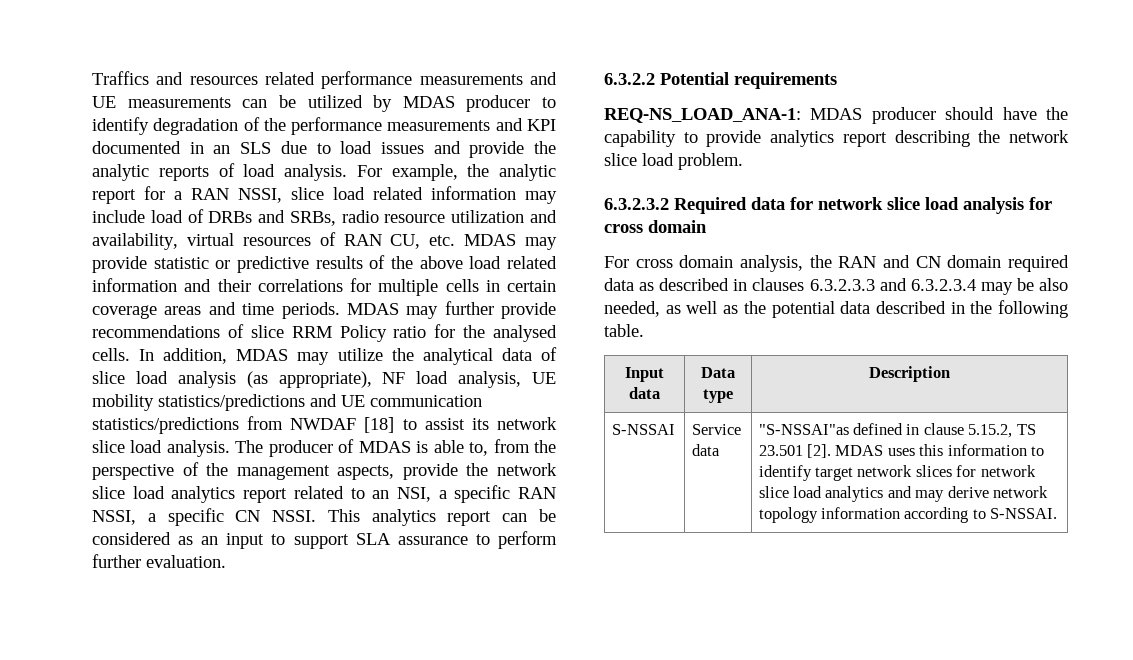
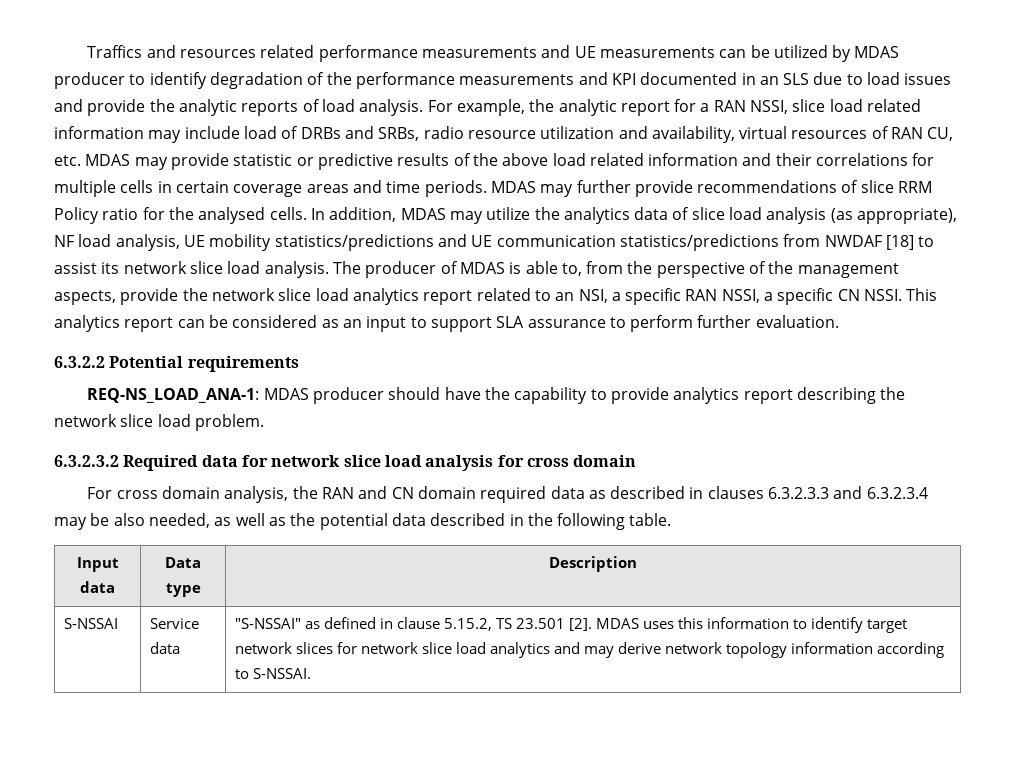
- In addition, MDAS may utilize the analytical data of slice load analysis (as appropriate), NF load analysis, UE mobility statistics/predictions and UE communication statistics/predictions from NWDAF [18] to assist its network slice load analysis.
+ In addition, MDAS may utilize the analytics data of slice load analysis (as appropriate), NF load analysis, UE mobility statistics/predictions and UE communication statistics/predictions from NWDAF [18] to assist its network slice load analysis.
- S-NSSAI | Service data | "S-NSSAI"as defined in clause 5.15.2, TS 23.501 [2]. MDAS uses this information to identify target network slices for network slice load analytics and may derive network topology information according to S-NSSAI.
+ S-NSSAI | Service data | "S-NSSAI" as defined in clause 5.15.2, TS 23.501 [2]. MDAS uses this information to identify target network slices for network slice load analytics and may derive network topology information according to S-NSSAI.

